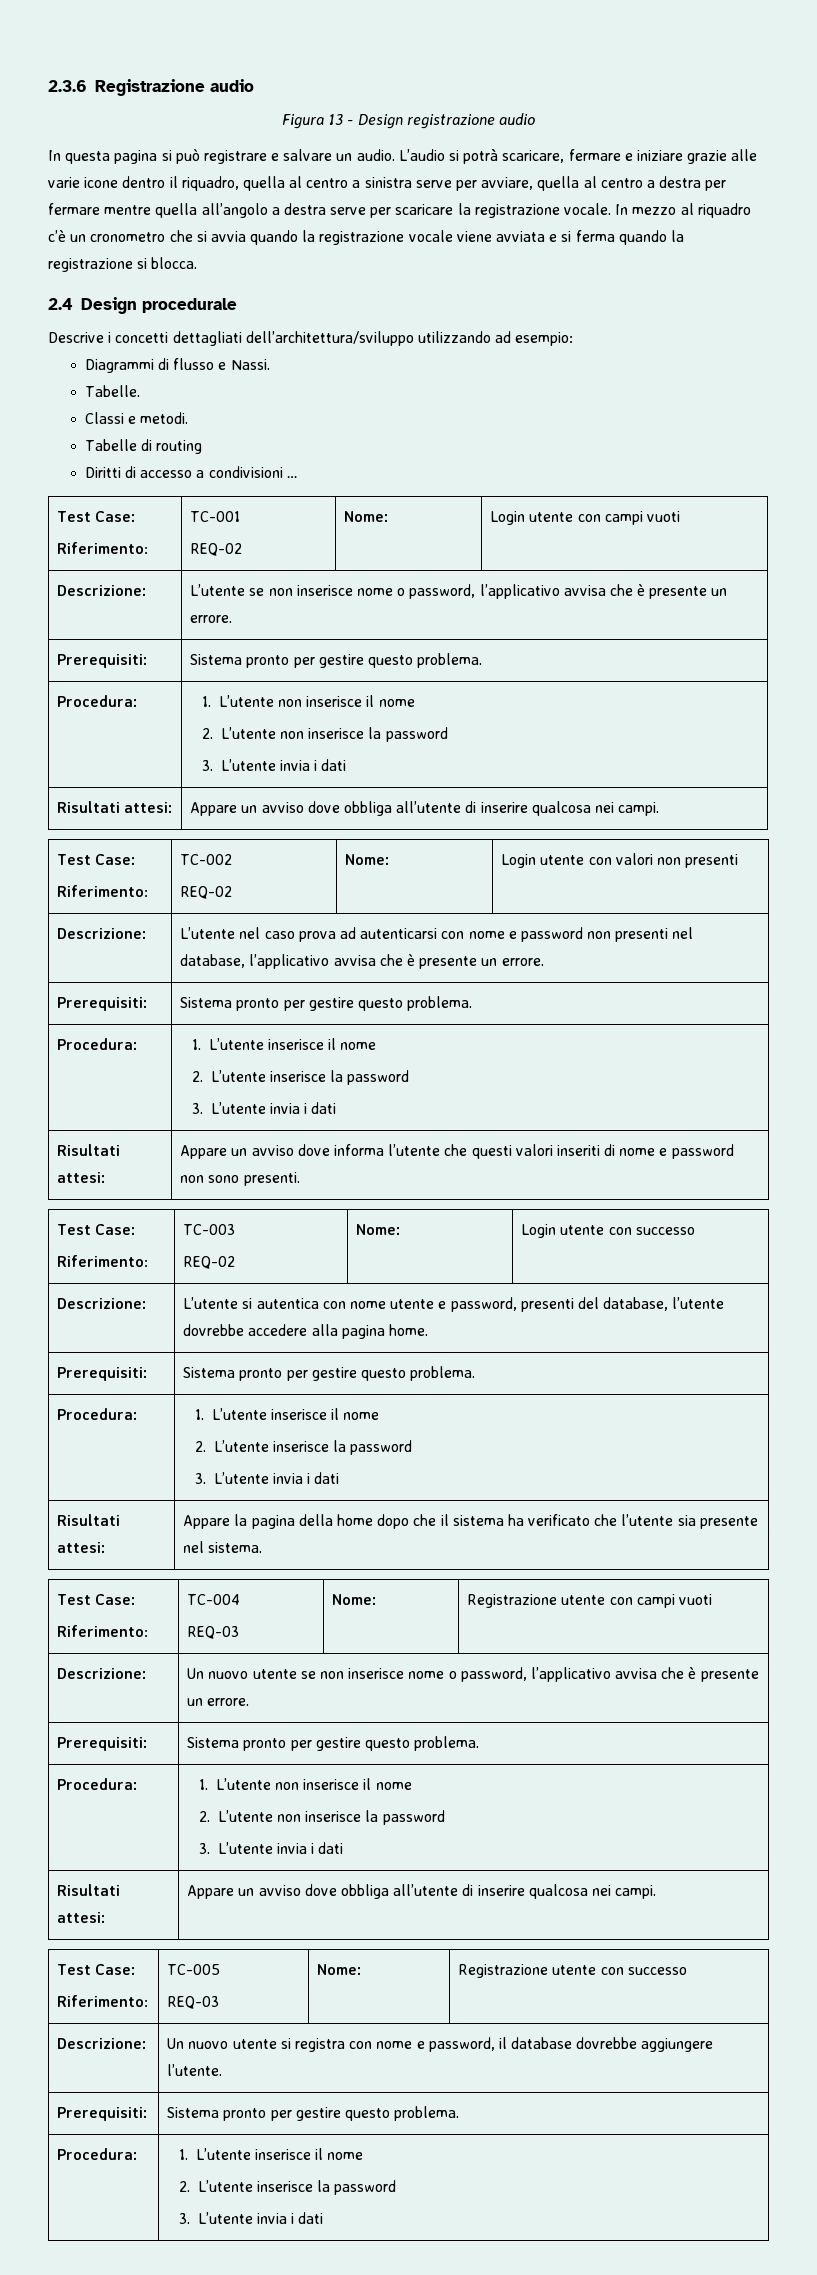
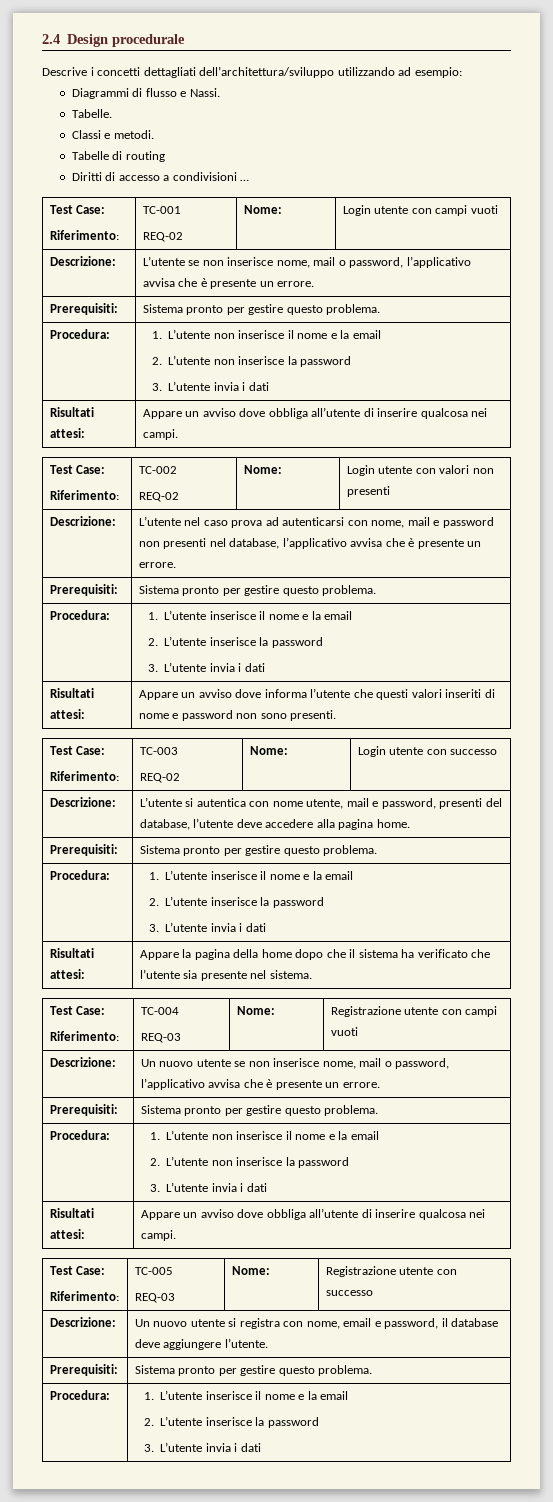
- 2.3.6 Registrazione audio
- Figura 13 - Design registrazione audio
- In questa pagina si può registrare e salvare un audio. L’audio si potrà scaricare, fermare e iniziare grazie alle varie icone dentro il riquadro, quella al centro a sinistra serve per avviare, quella al centro a destra per fermare mentre quella all’angolo a destra serve per scaricare la registrazione vocale. In mezzo al riquadro c’è un cronometro che si avvia quando la registrazione vocale viene avviata e si ferma quando la registrazione si blocca.
- Descrizione: | L’utente se non inserisce nome o password, l’applicativo avvisa che è presente un errore.
+ Descrizione: | L’utente se non inserisce nome, mail o password, l’applicativo avvisa che è presente un errore.
  Prerequisiti: | Sistema pronto per gestire questo problema.
- Procedura: | 1. L’utente non inserisce il nome
+ Procedura: | 1. L’utente non inserisce il nome e la email
- Descrizione: | L’utente nel caso prova ad autenticarsi con nome e password non presenti nel database, l’applicativo avvisa che è presente un errore.
+ Descrizione: | L’utente nel caso prova ad autenticarsi con nome, mail e password non presenti nel database, l’applicativo avvisa che è presente un errore.
  Prerequisiti: | Sistema pronto per gestire questo problema.
- Procedura: | 1. L’utente inserisce il nome
+ Procedura: | 1. L’utente inserisce il nome e la email
- Descrizione: | L’utente si autentica con nome utente e password, presenti del database, l’utente dovrebbe accedere alla pagina home.
+ Descrizione: | L’utente si autentica con nome utente, mail e password, presenti del database, l’utente deve accedere alla pagina home.
  Prerequisiti: | Sistema pronto per gestire questo problema.
- Procedura: | 1. L’utente inserisce il nome
+ Procedura: | 1. L’utente inserisce il nome e la email
- Descrizione: | Un nuovo utente se non inserisce nome o password, l’applicativo avvisa che è presente un errore.
+ Descrizione: | Un nuovo utente se non inserisce nome, mail o password, l’applicativo avvisa che è presente un errore.
  Prerequisiti: | Sistema pronto per gestire questo problema.
- Procedura: | 1. L’utente non inserisce il nome
+ Procedura: | 1. L’utente non inserisce il nome e la email
- Descrizione: | Un nuovo utente si registra con nome e password, il database dovrebbe aggiungere l’utente.
+ Descrizione: | Un nuovo utente si registra con nome, email e password, il database deve aggiungere l’utente.
  Prerequisiti: | Sistema pronto per gestire questo problema.
- Procedura: | 1. L’utente inserisce il nome
+ Procedura: | 1. L’utente inserisce il nome e la email

